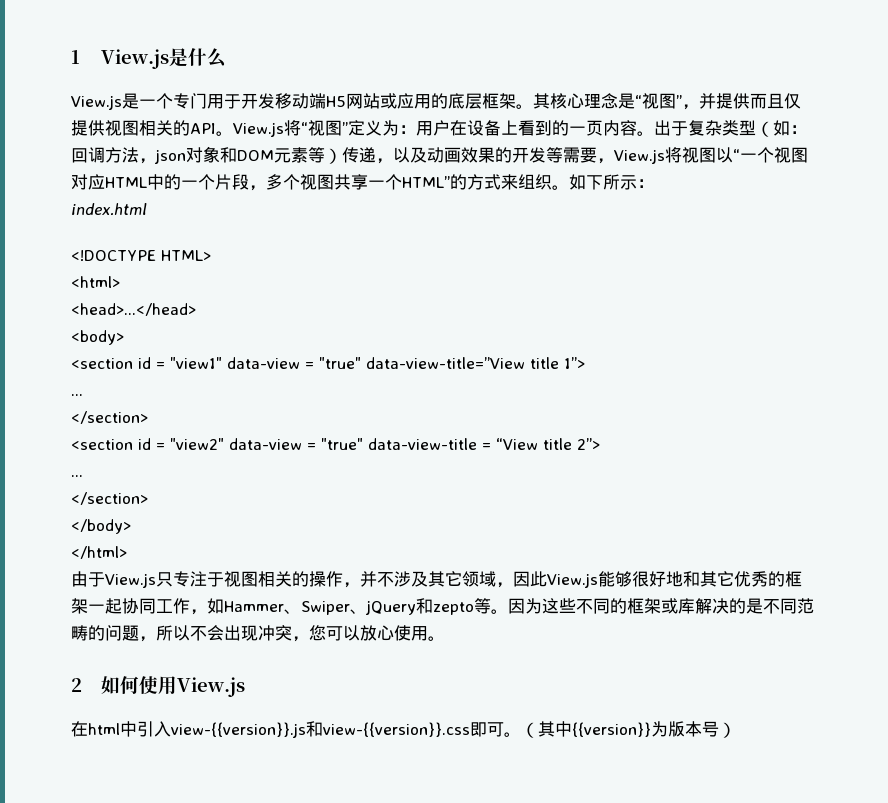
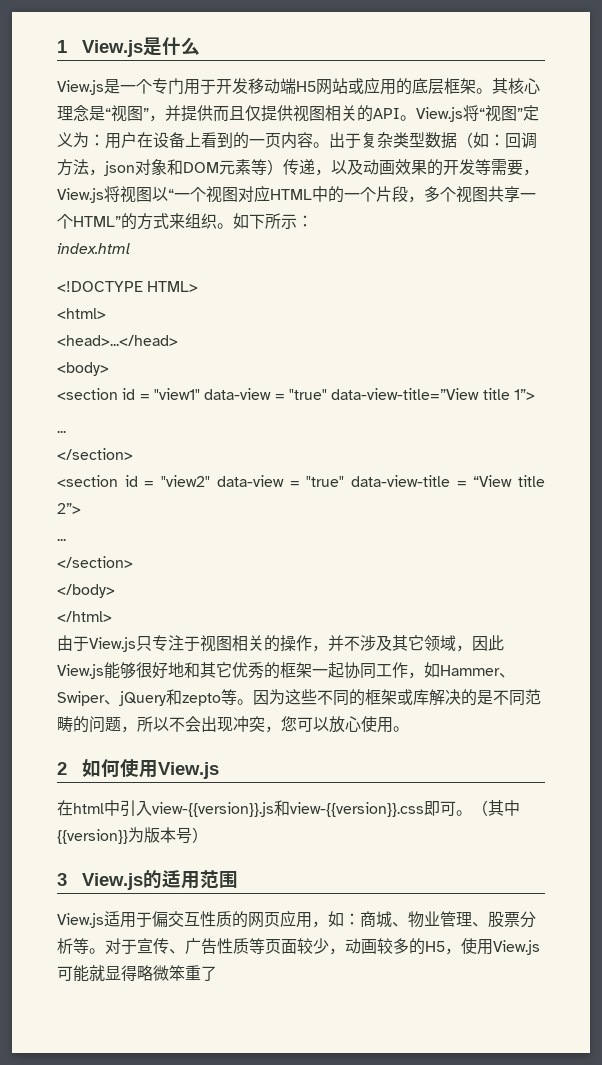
- 出于复杂类型（如：回调方法，json对象和DOM元素等）传递，以及动画效果的开发等需要，View.js将视图以“一个视图对应HTML中的一个片段，多个视图共享一个HTML”的方式来组织。
+ 出于复杂类型数据（如：回调方法，json对象和DOM元素等）传递，以及动画效果的开发等需要，View.js将视图以“一个视图对应HTML中的一个片段，多个视图共享一个HTML”的方式来组织。
+ 3 View.js的适用范围
+ View.js适用于偏交互性质的网页应用，如：商城、物业管理、股票分析等。对于宣传、广告性质等页面较少，动画较多的H5，使用View.js可能就显得略微笨重了

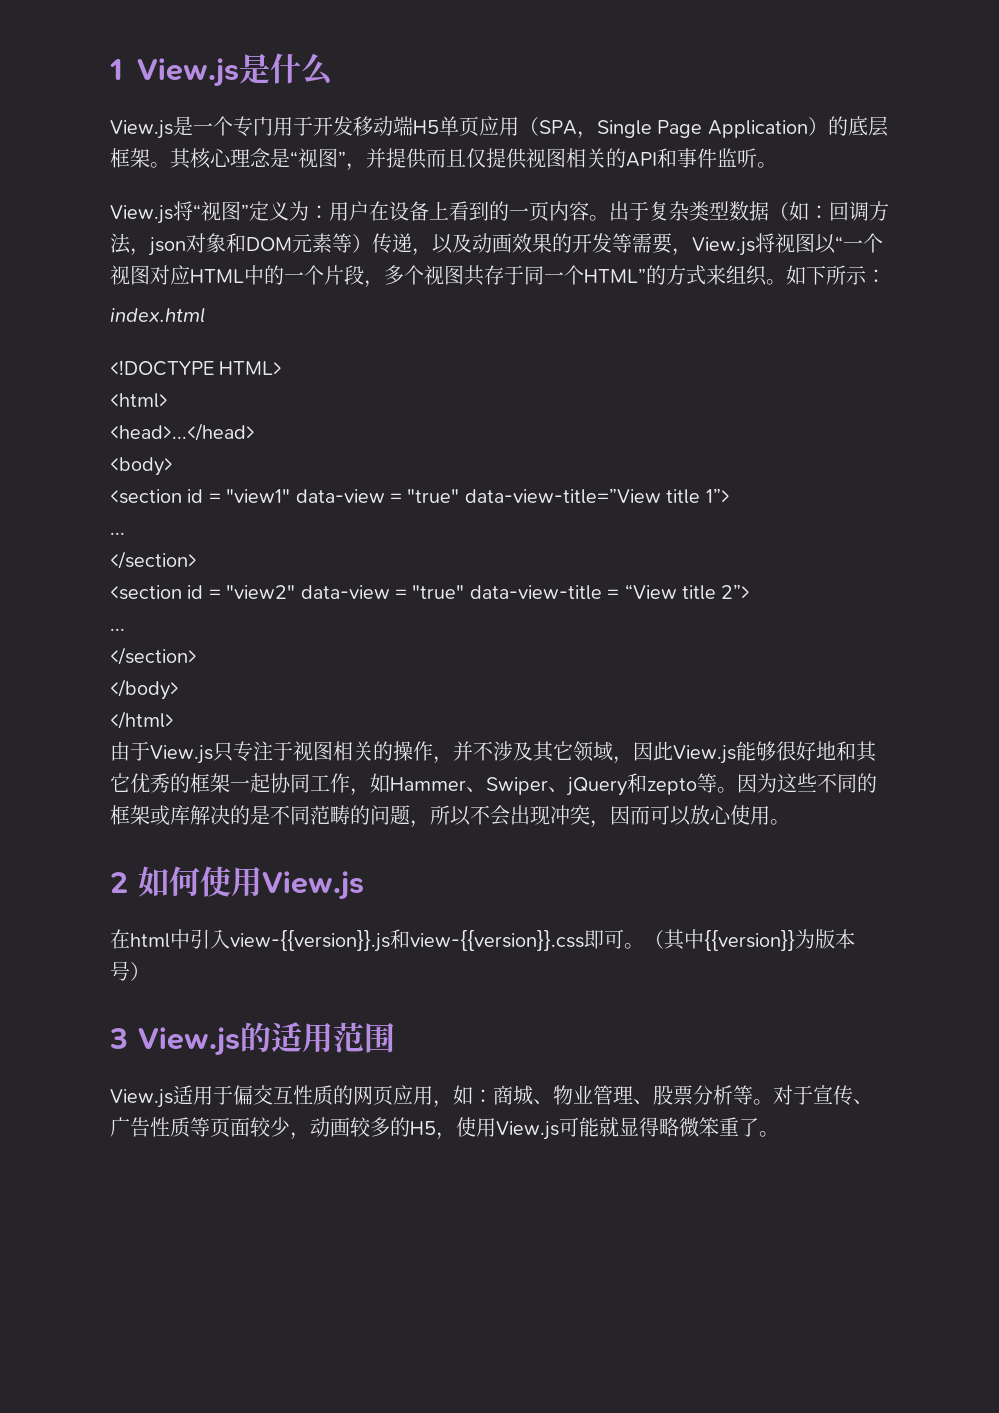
- View.js是一个专门用于开发移动端H5网站或应用的底层框架。
+ View.js是一个专门用于开发移动端H5单页应用（SPA，Single Page Application）的底层框架。
- 其核心理念是“视图”，并提供而且仅提供视图相关的API。View.js将“视图”定义为：用户在设备上看到的一页内容。
+ 其核心理念是“视图”，并提供而且仅提供视图相关的API和事件监听。
+ View.js将“视图”定义为：用户在设备上看到的一页内容。
- 出于复杂类型数据（如：回调方法，json对象和DOM元素等）传递，以及动画效果的开发等需要，View.js将视图以“一个视图对应HTML中的一个片段，多个视图共享一个HTML”的方式来组织。
+ 出于复杂类型数据（如：回调方法，json对象和DOM元素等）传递，以及动画效果的开发等需要，View.js将视图以“一个视图对应HTML中的一个片段，多个视图共存于同一个HTML”的方式来组织。
- 因为这些不同的框架或库解决的是不同范畴的问题，所以不会出现冲突，您可以放心使用。
+ 因为这些不同的框架或库解决的是不同范畴的问题，所以不会出现冲突，因而可以放心使用。
- 对于宣传、广告性质等页面较少，动画较多的H5，使用View.js可能就显得略微笨重了
+ 对于宣传、广告性质等页面较少，动画较多的H5，使用View.js可能就显得略微笨重了。

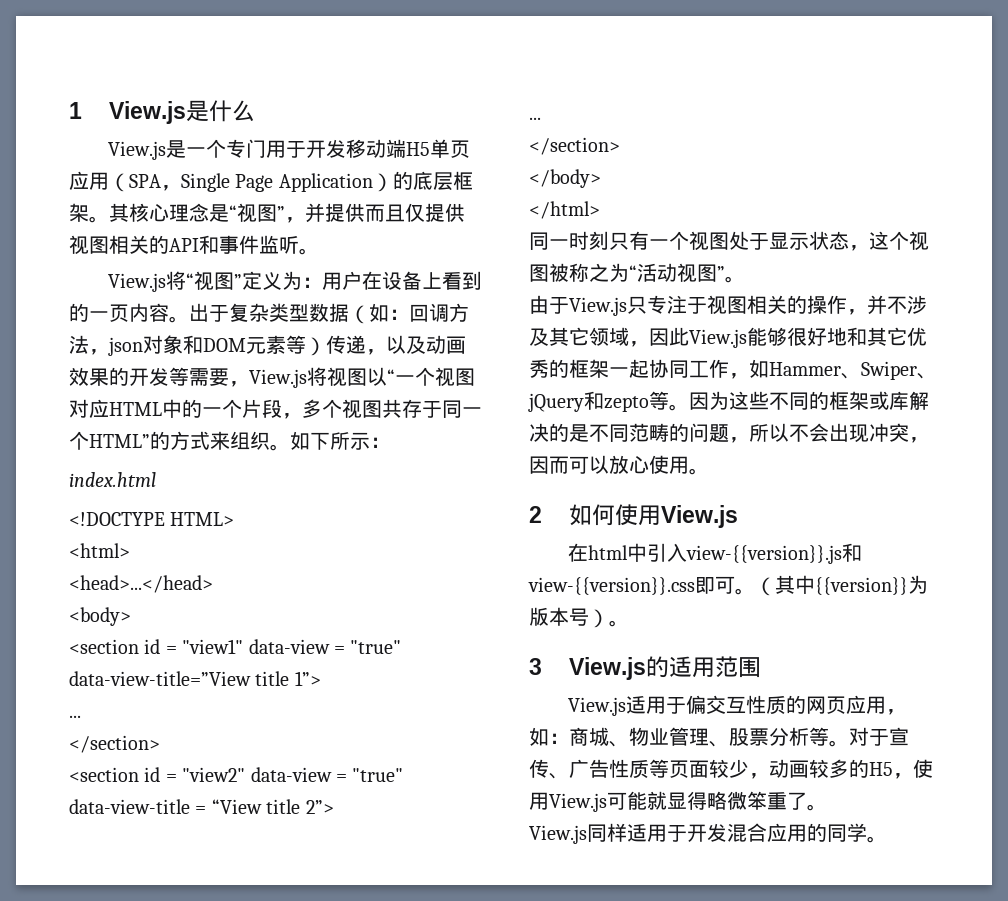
+ 同一时刻只有一个视图处于显示状态，这个视图被称之为“活动视图”。
- （其中{{version}}为版本号）
+ （其中{{version}}为版本号）。
+ View.js同样适用于开发混合应用的同学。

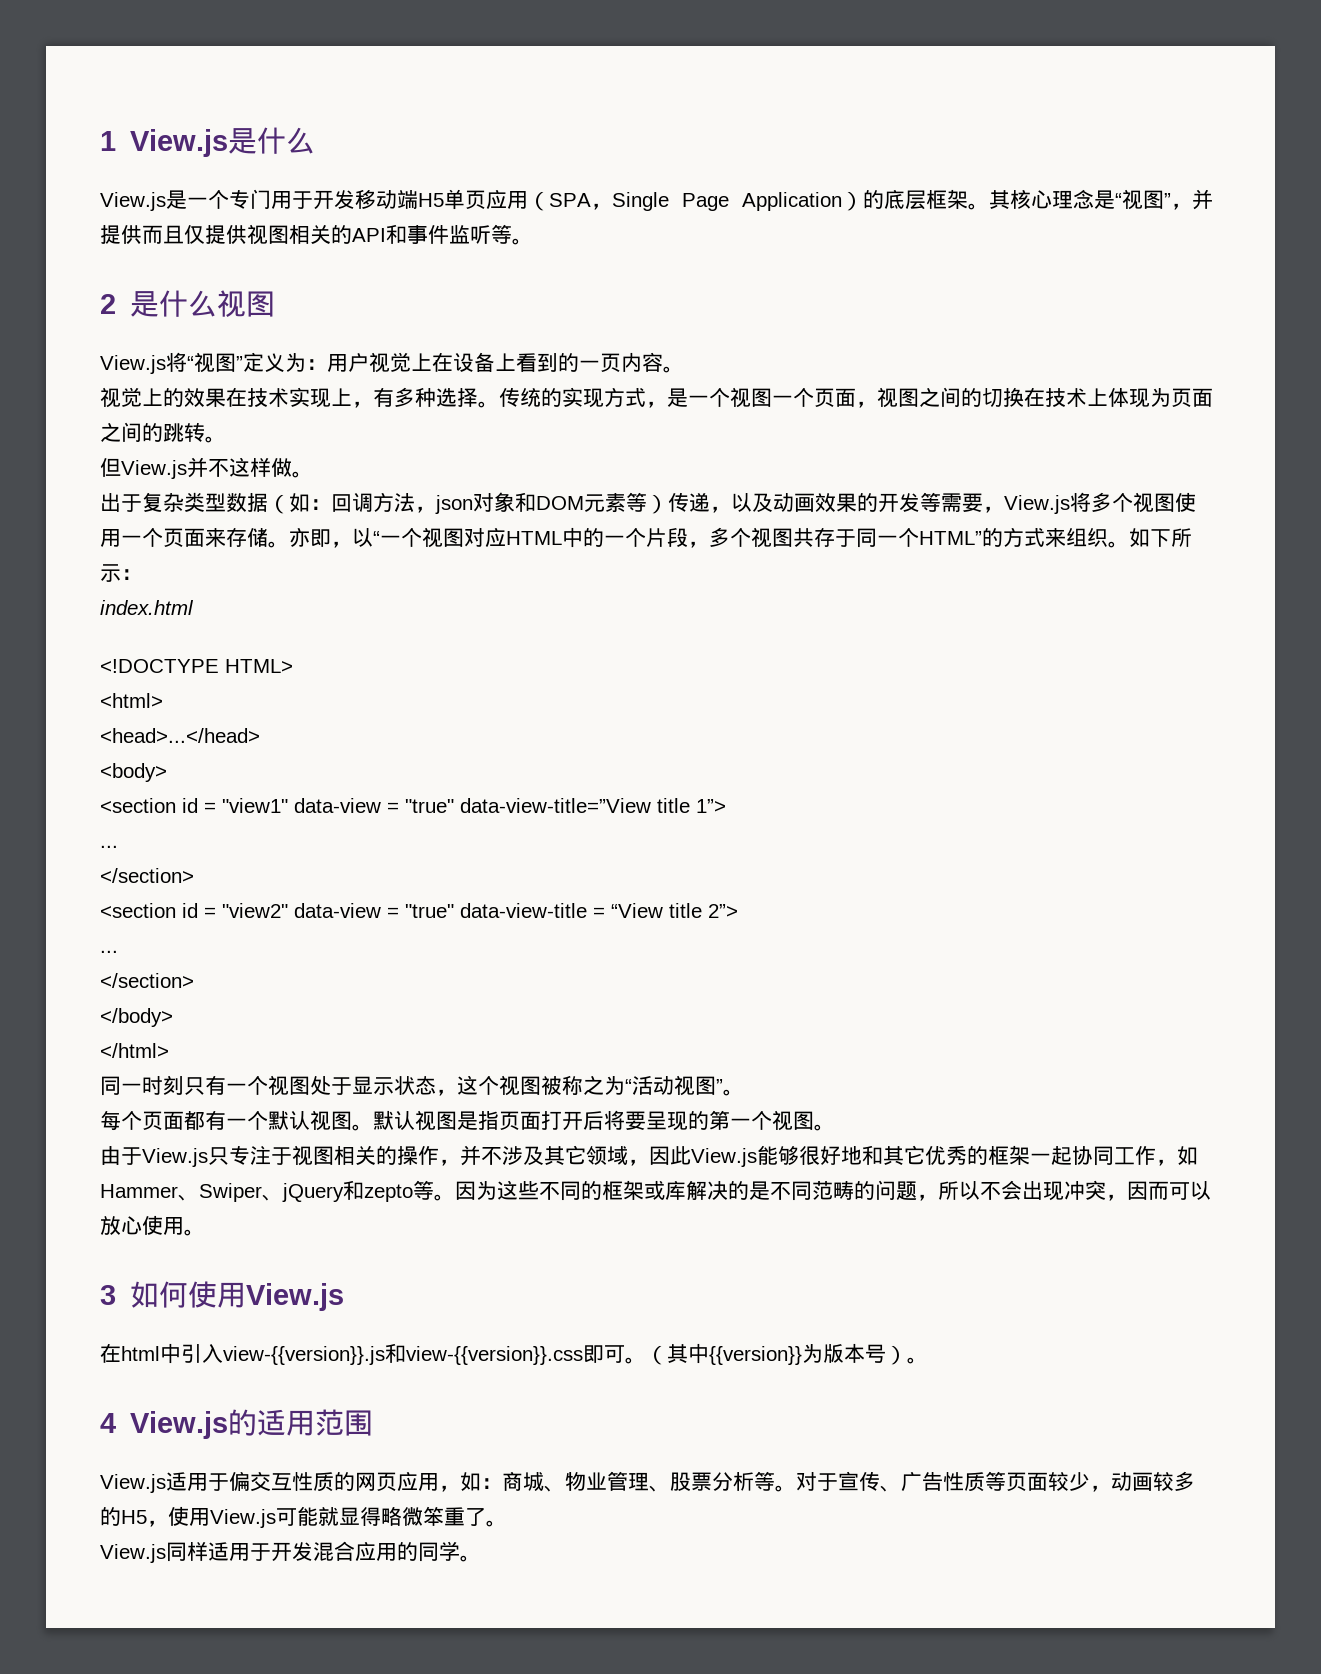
- 其核心理念是“视图”，并提供而且仅提供视图相关的API和事件监听。
+ 其核心理念是“视图”，并提供而且仅提供视图相关的API和事件监听等。
+ 2是什么视图
- View.js将“视图”定义为：用户在设备上看到的一页内容。出于复杂类型数据（如：回调方法，json对象和DOM元素等）传递，以及动画效果的开发等需要，View.js将视图以“一个视图对应HTML中的一个片段，多个视图共存于同一个HTML”的方式来组织。
+ View.js将“视图”定义为：用户视觉上在设备上看到的一页内容。
+ 视觉上的效果在技术实现上，有多种选择。传统的实现方式，是一个视图一个页面，视图之间的切换在技术上体现为页面之间的跳转。
+ 但View.js并不这样做。
+ 出于复杂类型数据（如：回调方法，json对象和DOM元素等）传递，以及动画效果的开发等需要，View.js将多个视图使用一个页面来存储。亦即，以“一个视图对应HTML中的一个片段，多个视图共存于同一个HTML”的方式来组织。
+ 每个页面都有一个默认视图。默认视图是指页面打开后将要呈现的第一个视图。
- 2如何使用View.js
+ 3如何使用View.js
- 3 View.js的适用范围
+ 4 View.js的适用范围

